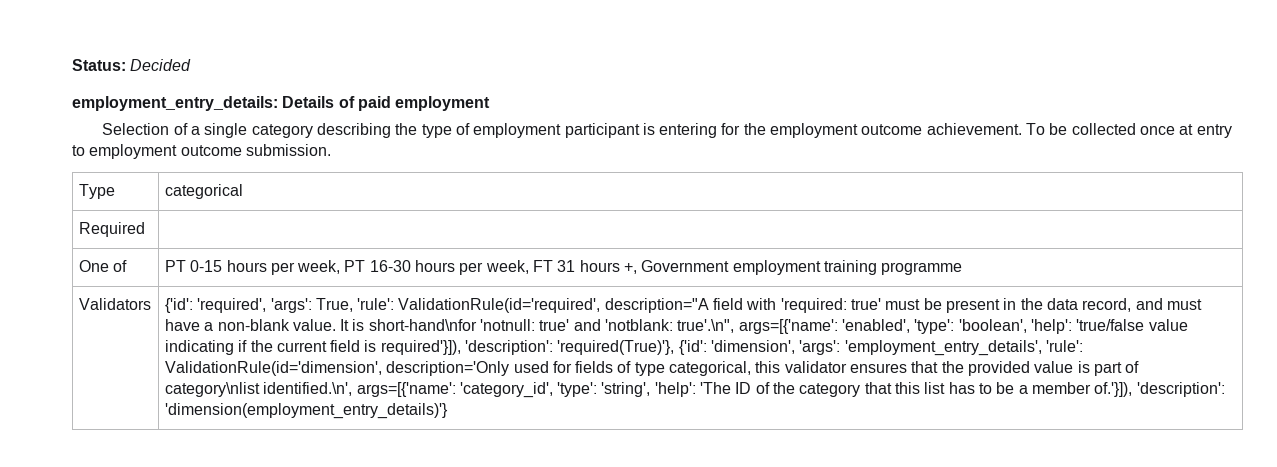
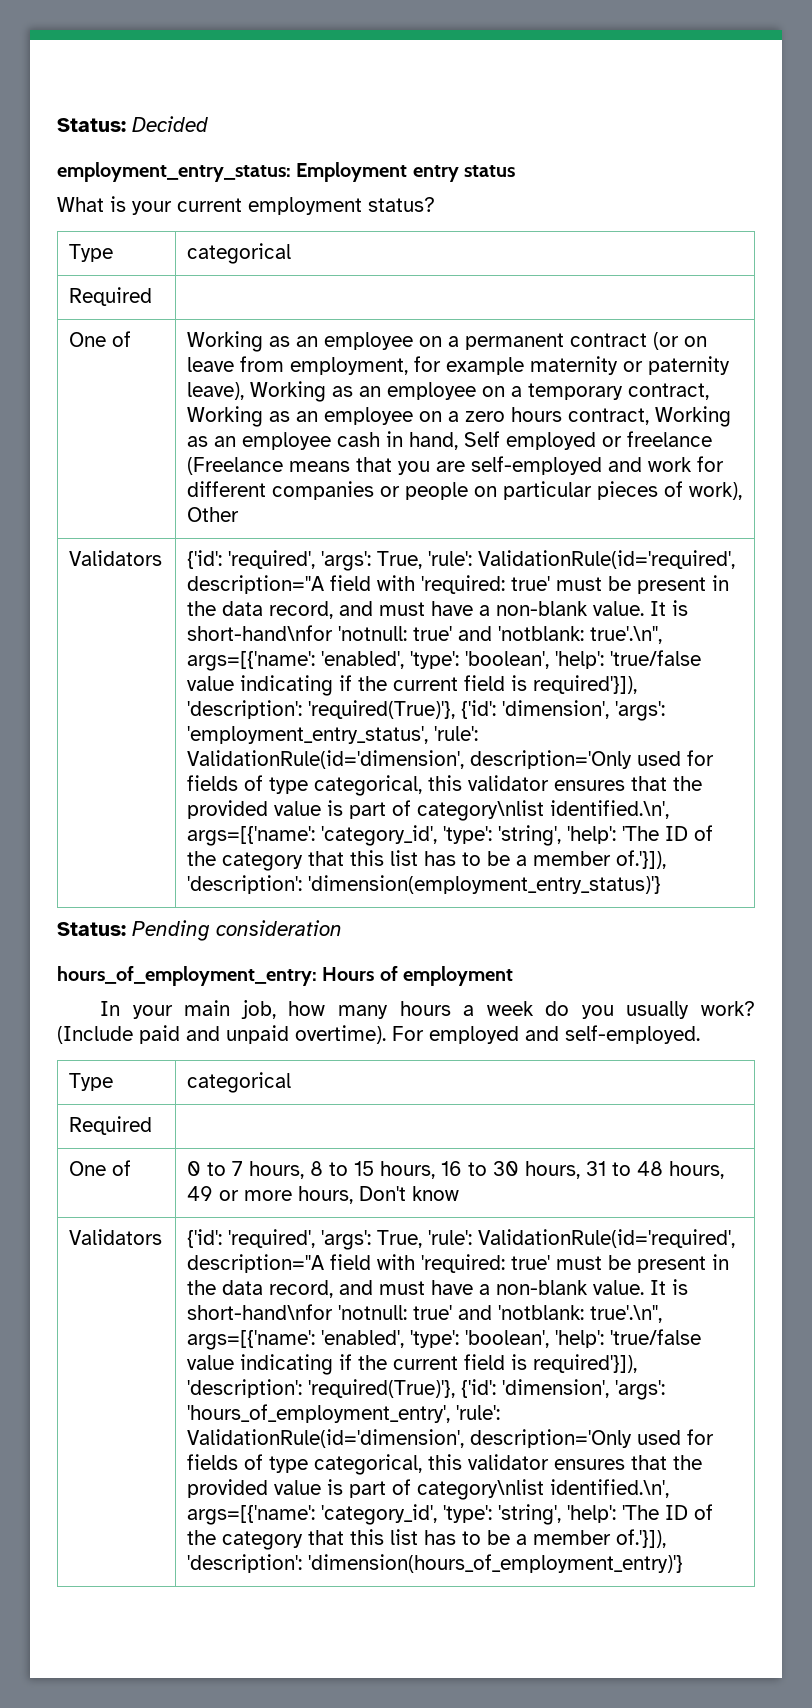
- employment_entry_details: Details of paid employment
- Selection of a single category describing the type of employment participant is entering for the employment outcome achievement. To be collected once at entry to employment outcome submission.
+ employment_entry_status: Employment entry status
+ What is your current employment status?
  Type | categorical
  Required |
- One of | PT 0-15 hours per week, PT 16-30 hours per week, FT 31 hours +, Government employment training programme
+ One of | Working as an employee on a permanent contract (or on leave from employment, for example maternity or paternity leave), Working as an employee on a temporary contract, Working as an employee on a zero hours contract, Working as an employee cash in hand, Self employed or freelance (Freelance means that you are self-employed and work for different companies or people on particular pieces of work), Other
- 'employment_entry_details', 'rule':
+ 'employment_entry_status', 'rule':
- 'dimension(employment_entry_details)'}
+ 'dimension(employment_entry_status)'}
+ Status: Pending consideration
+ hours_of_employment_entry: Hours of employment
+ In your main job, how many hours a week do you usually work? (Include paid and unpaid overtime). For employed and self-employed.
+ Type | categorical
+ Required |
+ One of | 0 to 7 hours, 8 to 15 hours, 16 to 30 hours, 31 to 48 hours, 49 or more hours, Don't know
+ Validators | {'id': 'required', 'args': True, 'rule': ValidationRule(id='required', description="A field with 'required: true' must be present in the data record, and must have a non-blank value. It is short-hand\nfor 'notnull: true' and 'notblank: true'.\n", args=[{'name': 'enabled', 'type': 'boolean', 'help': 'true/false value indicating if the current field is required'}]), 'description': 'required(True)'}, {'id': 'dimension', 'args': 'hours_of_employment_entry', 'rule': ValidationRule(id='dimension', description='Only used for fields of type categorical, this validator ensures that the provided value is part of category\nlist identified.\n', args=[{'name': 'category_id', 'type': 'string', 'help': 'The ID of the category that this list has to be a member of.'}]), 'description': 'dimension(hours_of_employment_entry)'}

